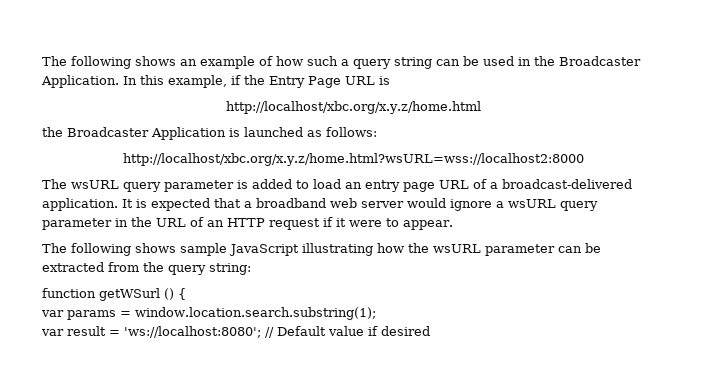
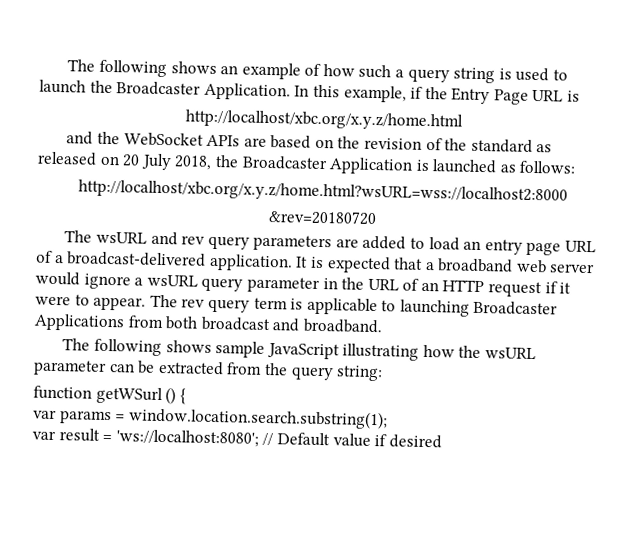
- The following shows an example of how such a query string can be used in the Broadcaster Application.
+ The following shows an example of how such a query string is used to launch the Broadcaster Application.
- the Broadcaster Application is launched as follows:
+ and the WebSocket APIs are based on the revision of the standard as released on 20 July 2018, the Broadcaster Application is launched as follows:
+ &rev=20180720
- The wsURL query parameter is added to load an entry page URL of a broadcast-delivered application.
+ The wsURL and rev query parameters are added to load an entry page URL of a broadcast-delivered application.
+ The rev query term is applicable to launching Broadcaster Applications from both broadcast and broadband.

